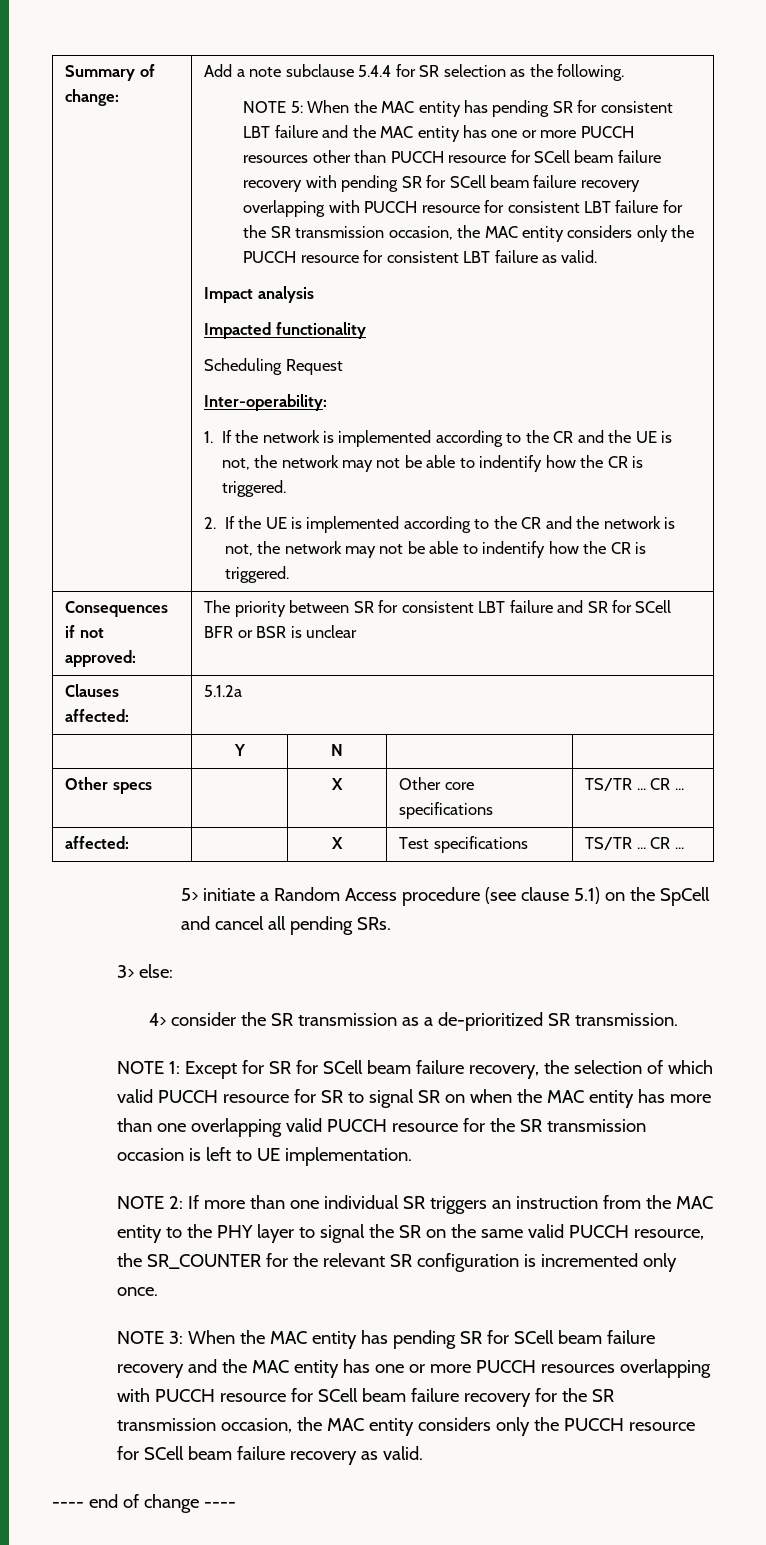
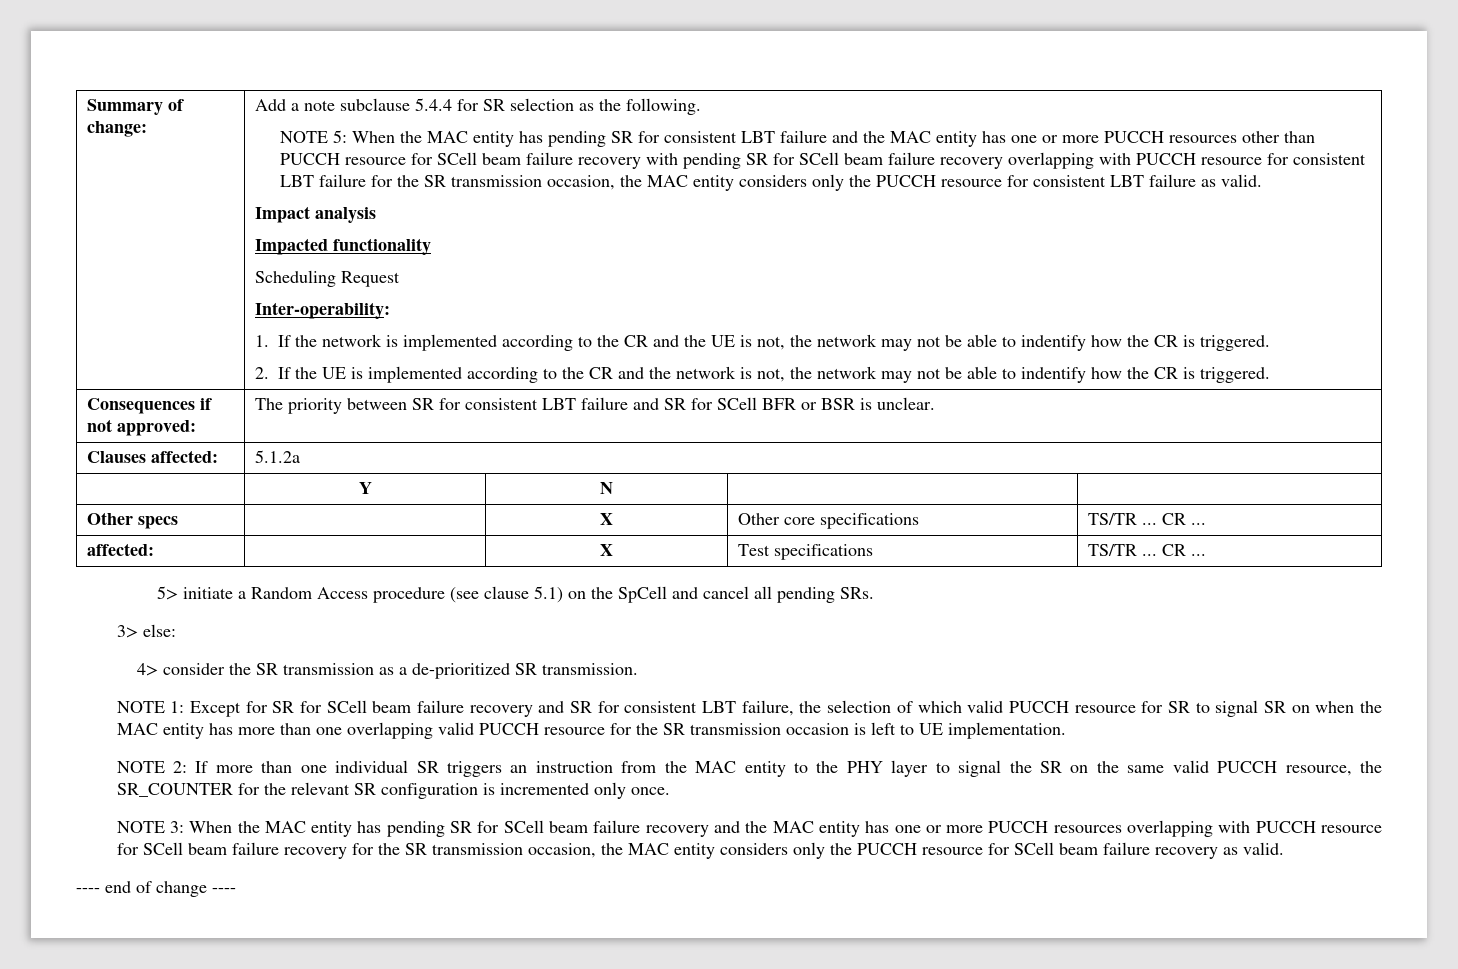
- Consequences if not approved: | The priority between SR for consistent LBT failure and SR for SCell BFR or BSR is unclear
+ Consequences if not approved: | The priority between SR for consistent LBT failure and SR for SCell BFR or BSR is unclear.
- NOTE 1: Except for SR for SCell beam failure recovery, the selection of which valid PUCCH resource for SR to signal SR on when the MAC entity has more than one overlapping valid PUCCH resource for the SR transmission occasion is left to UE implementation.
+ NOTE 1: Except for SR for SCell beam failure recovery and SR for consistent LBT failure, the selection of which valid PUCCH resource for SR to signal SR on when the MAC entity has more than one overlapping valid PUCCH resource for the SR transmission occasion is left to UE implementation.

